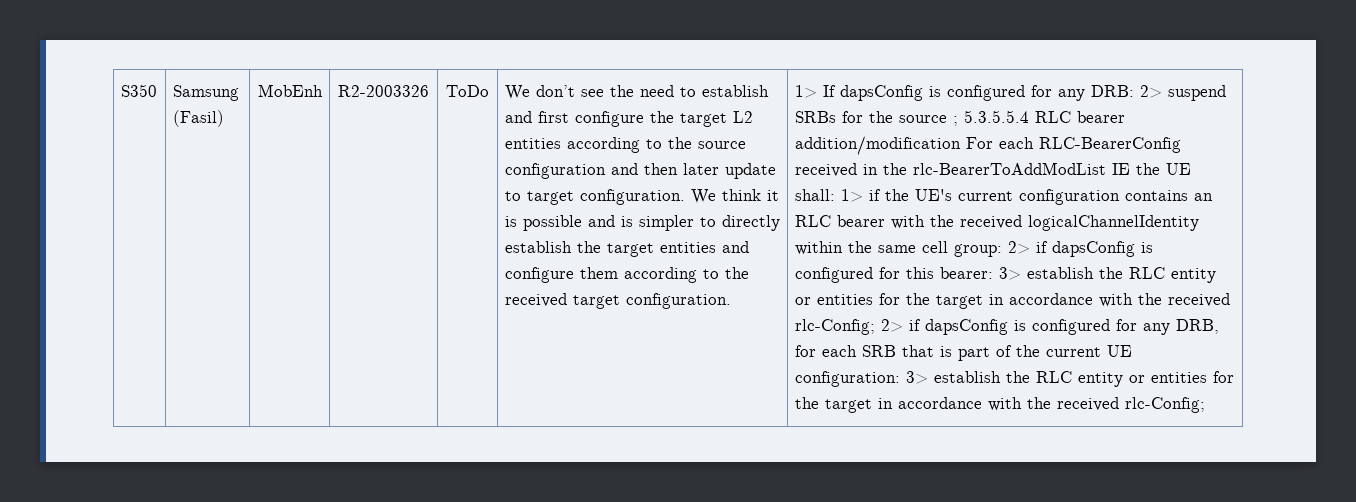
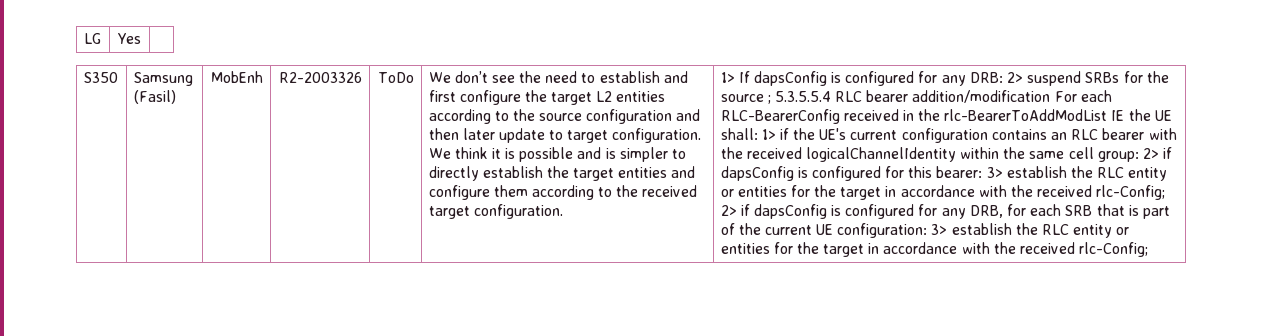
+ LG | Yes

